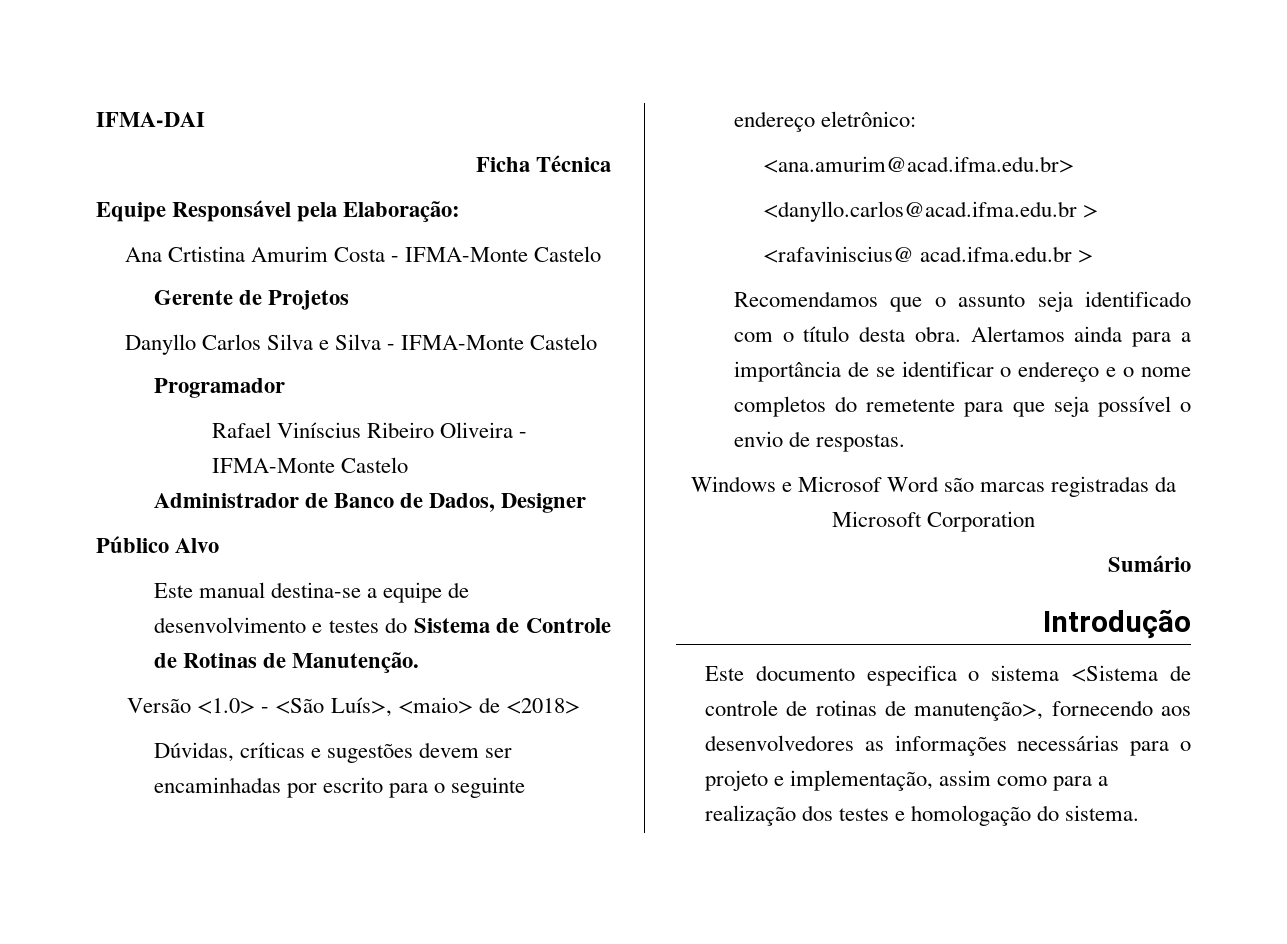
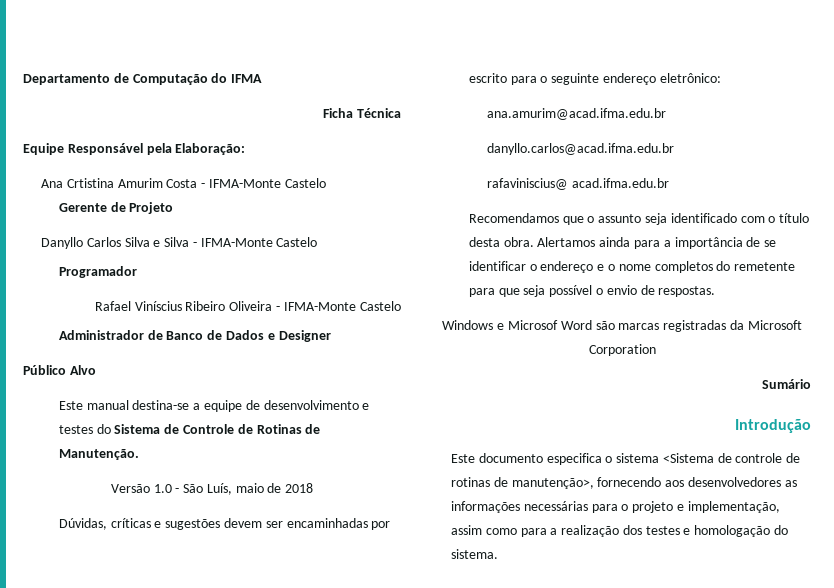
- IFMA-DAI
+ Departamento de Computação do IFMA
- Gerente de Projetos
+ Gerente de Projeto
- Administrador de Banco de Dados, Designer
+ Administrador de Banco de Dados e Designer
- Versão <1.0> - <São Luís>, <maio> de <2018>
+ Versão 1.0 - São Luís, maio de 2018
- <ana.amurim@acad.ifma.edu.br>
- <danyllo.carlos@acad.ifma.edu.br >
- <rafaviniscius@ acad.ifma.edu.br >
+ ana.amurim@acad.ifma.edu.br
+ danyllo.carlos@acad.ifma.edu.br
+ rafaviniscius@ acad.ifma.edu.br

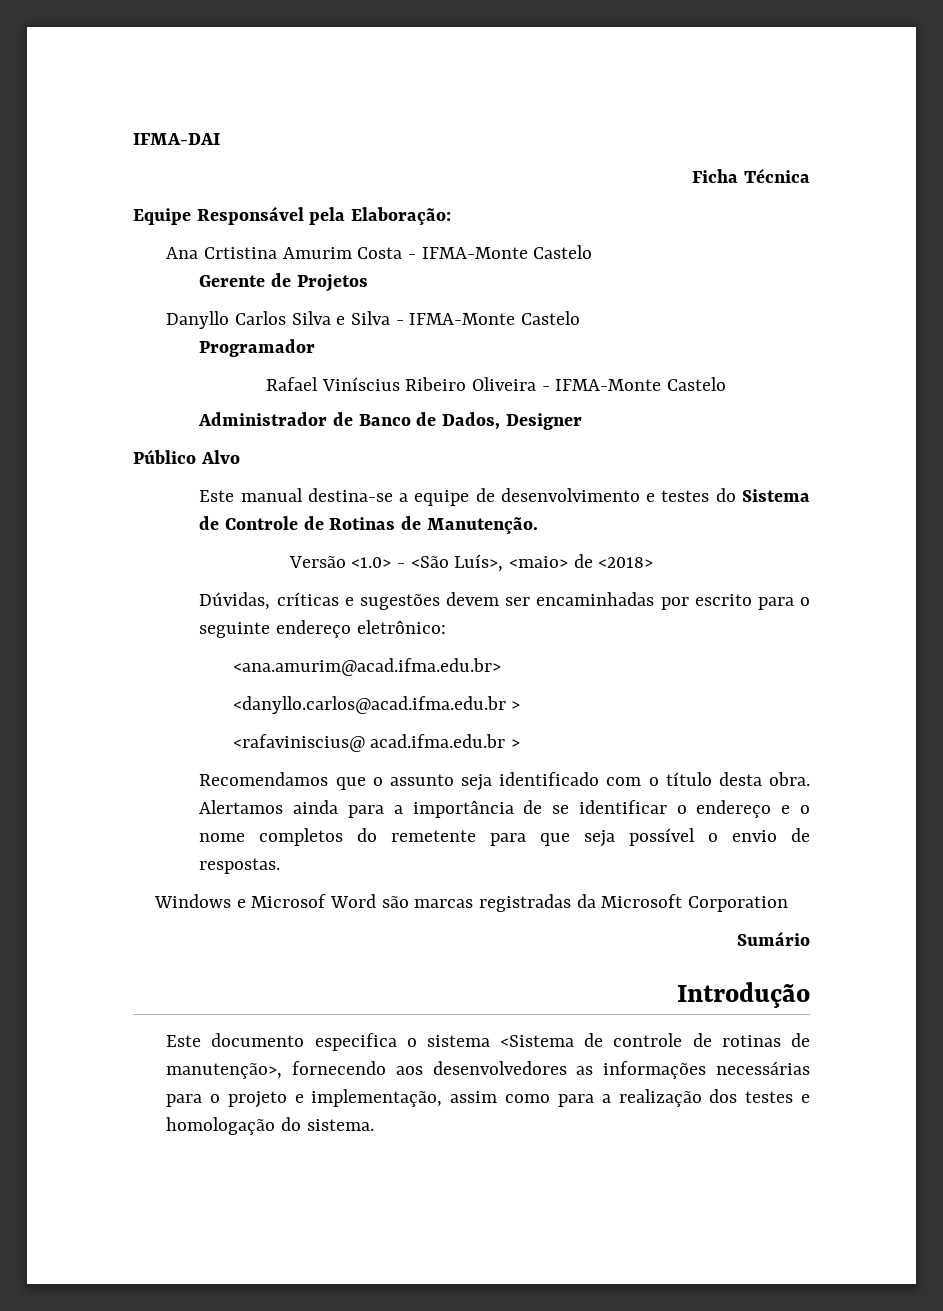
- Departamento de Computação do IFMA
+ IFMA-DAI
- Gerente de Projeto
+ Gerente de Projetos
- Administrador de Banco de Dados e Designer
+ Administrador de Banco de Dados, Designer
- Versão 1.0 - São Luís, maio de 2018
+ Versão <1.0> - <São Luís>, <maio> de <2018>
- ana.amurim@acad.ifma.edu.br
- danyllo.carlos@acad.ifma.edu.br
- rafaviniscius@ acad.ifma.edu.br
+ <ana.amurim@acad.ifma.edu.br>
+ <danyllo.carlos@acad.ifma.edu.br >
+ <rafaviniscius@ acad.ifma.edu.br >

